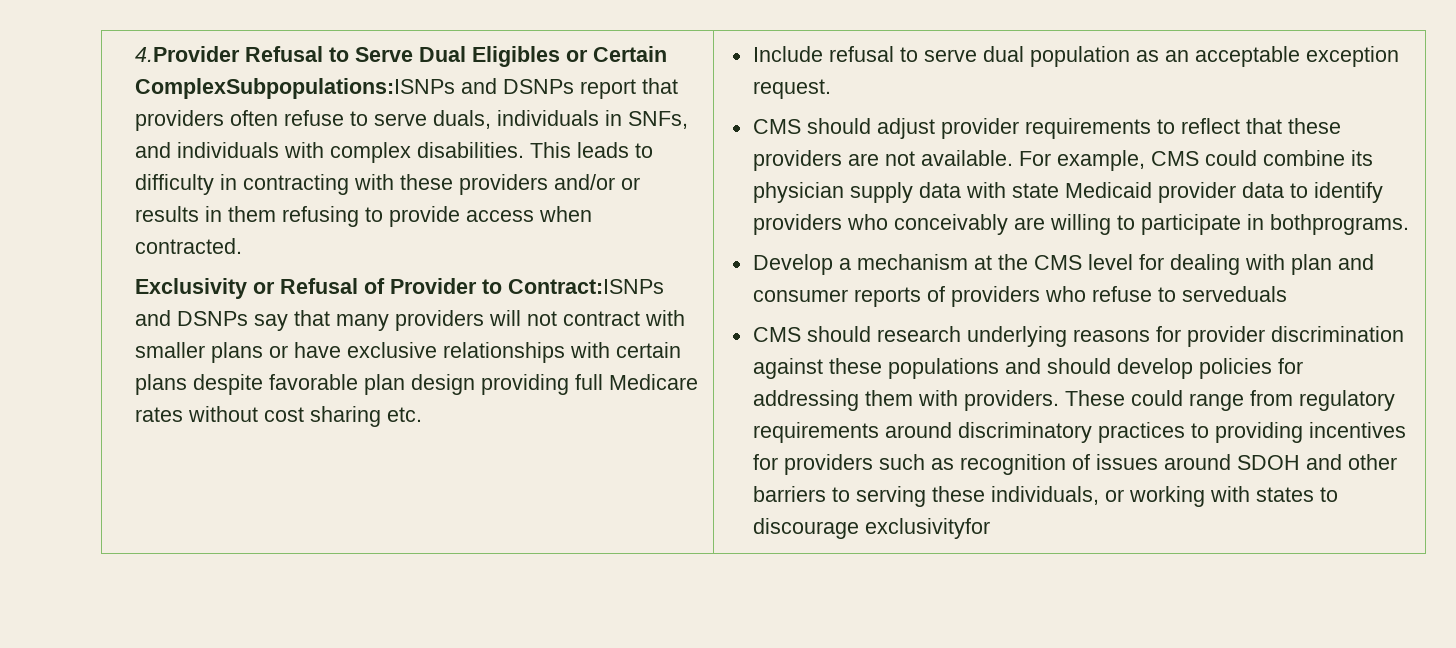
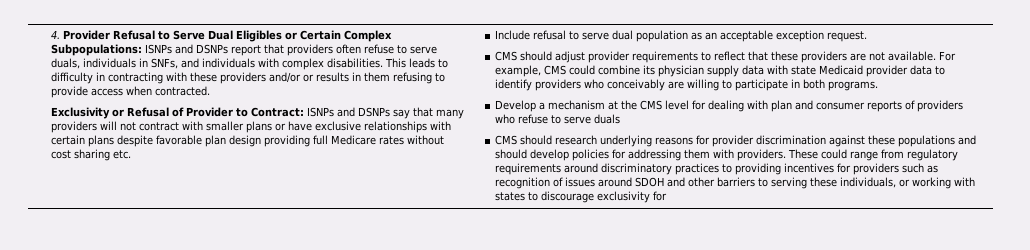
- 4.Provider Refusal to Serve Dual Eligibles or Certain ComplexSubpopulations:ISNPs and DSNPs report that providers often refuse to serve duals, individuals in SNFs, and individuals with complex disabilities.
+ 4. Provider Refusal to Serve Dual Eligibles or Certain Complex Subpopulations: ISNPs and DSNPs report that providers often refuse to serve duals, individuals in SNFs, and individuals with complex disabilities.
- Exclusivity or Refusal of Provider to Contract:ISNPs and DSNPs say that many providers will not contract with smaller plans or have exclusive relationships with certain plans despite favorable plan design providing full Medicare rates without cost sharing etc.
+ Exclusivity or Refusal of Provider to Contract: ISNPs and DSNPs say that many providers will not contract with smaller plans or have exclusive relationships with certain plans despite favorable plan design providing full Medicare rates without cost sharing etc.
- For example, CMS could combine its physician supply data with state Medicaid provider data to identify providers who conceivably are willing to participate in bothprograms.
+ For example, CMS could combine its physician supply data with state Medicaid provider data to identify providers who conceivably are willing to participate in both programs.
- Develop a mechanism at the CMS level for dealing with plan and consumer reports of providers who refuse to serveduals
+ Develop a mechanism at the CMS level for dealing with plan and consumer reports of providers who refuse to serve duals
- These could range from regulatory requirements around discriminatory practices to providing incentives for providers such as recognition of issues around SDOH and other barriers to serving these individuals, or working with states to discourage exclusivityfor
+ These could range from regulatory requirements around discriminatory practices to providing incentives for providers such as recognition of issues around SDOH and other barriers to serving these individuals, or working with states to discourage exclusivity for

